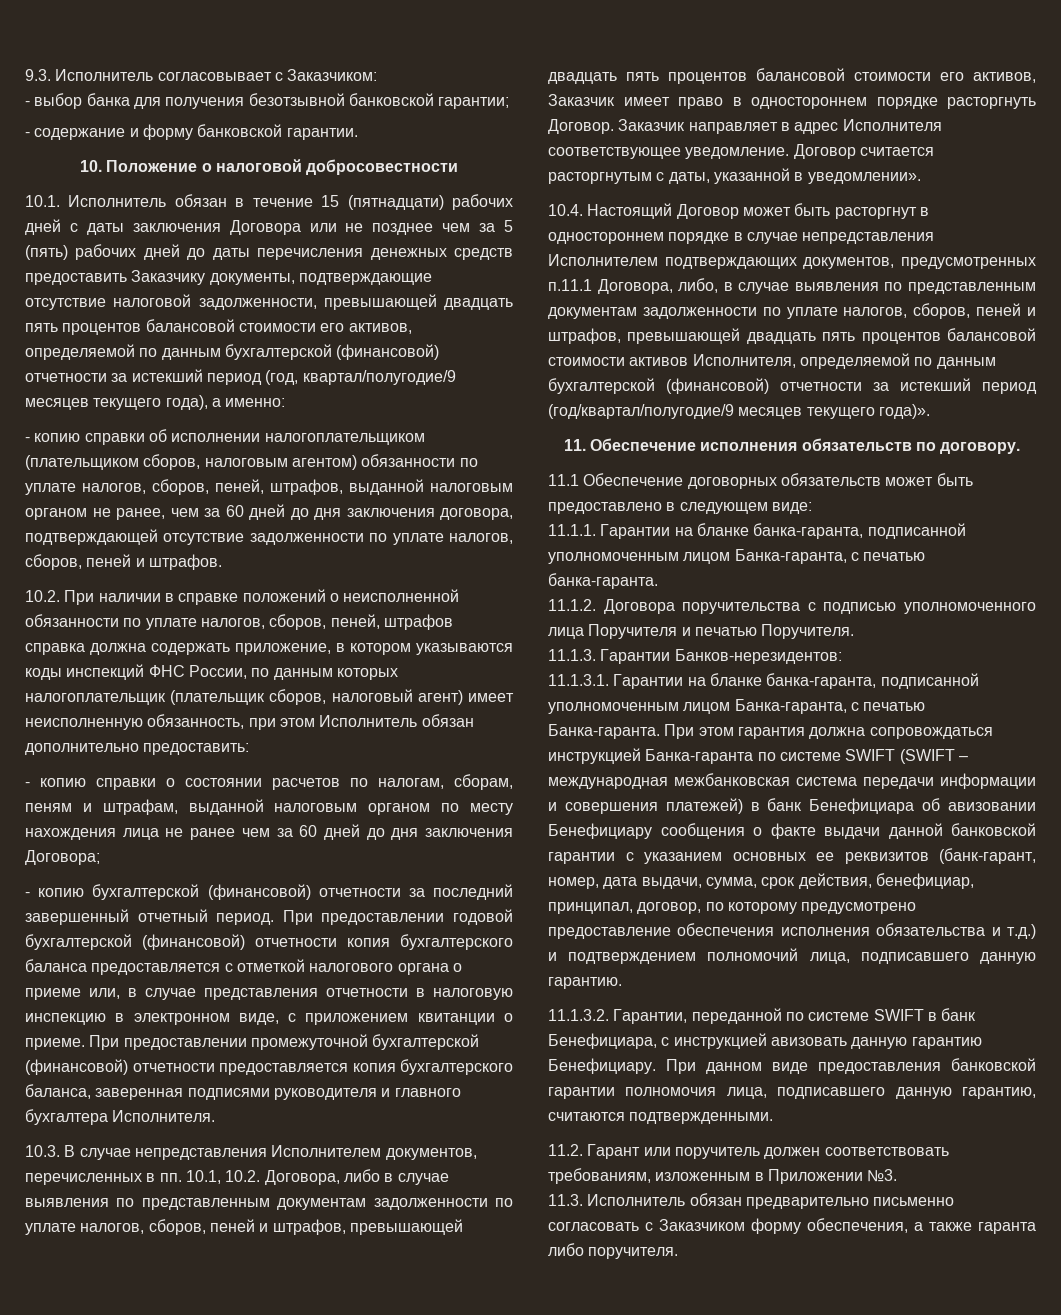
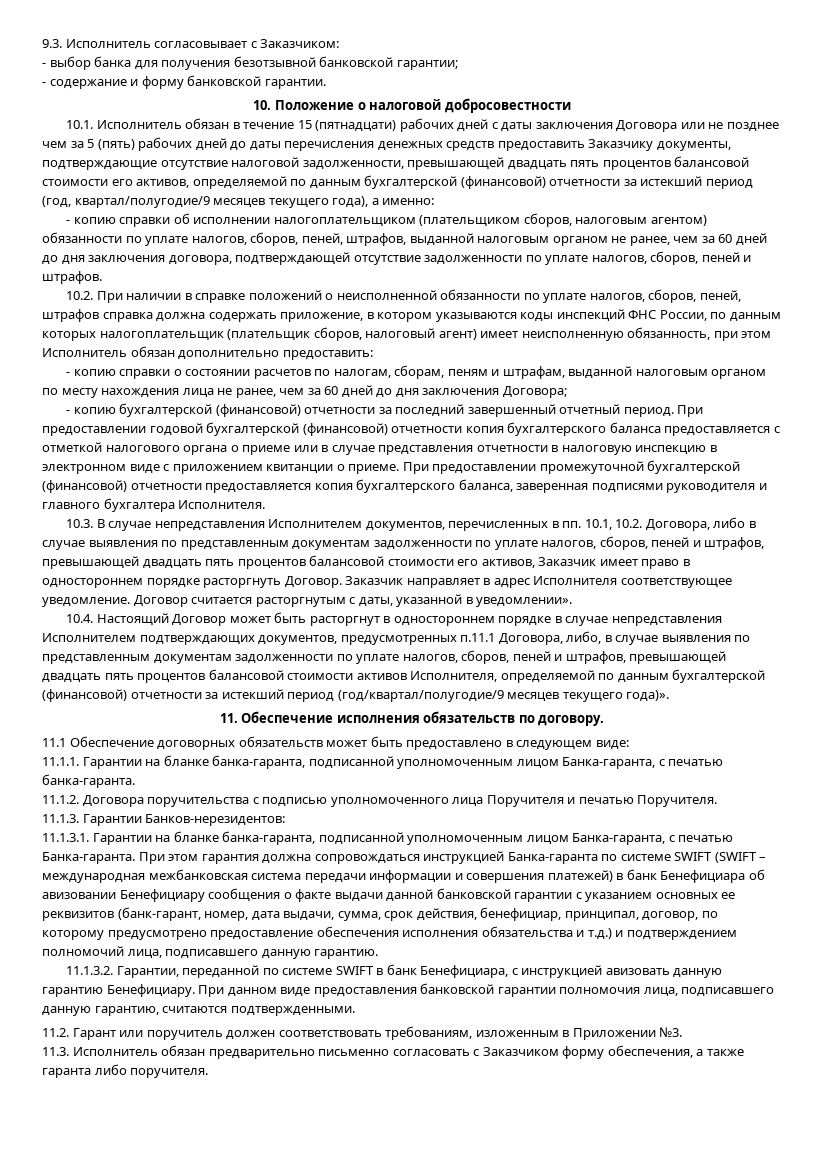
- - копию справки о состоянии расчетов по налогам, сборам, пеням и штрафам, выданной налоговым органом по месту нахождения лица не ранее чем за 60 дней до дня заключения Договора;
+ - копию справки о состоянии расчетов по налогам, сборам, пеням и штрафам, выданной налоговым органом по месту нахождения лица не ранее, чем за 60 дней до дня заключения Договора;
- При предоставлении годовой бухгалтерской (финансовой) отчетности копия бухгалтерского баланса предоставляется с отметкой налогового органа о приеме или, в случае представления отчетности в налоговую инспекцию в электронном виде, с приложением квитанции о приеме.
+ При предоставлении годовой бухгалтерской (финансовой) отчетности копия бухгалтерского баланса предоставляется с отметкой налогового органа о приеме или в случае представления отчетности в налоговую инспекцию в электронном виде с приложением квитанции о приеме.

